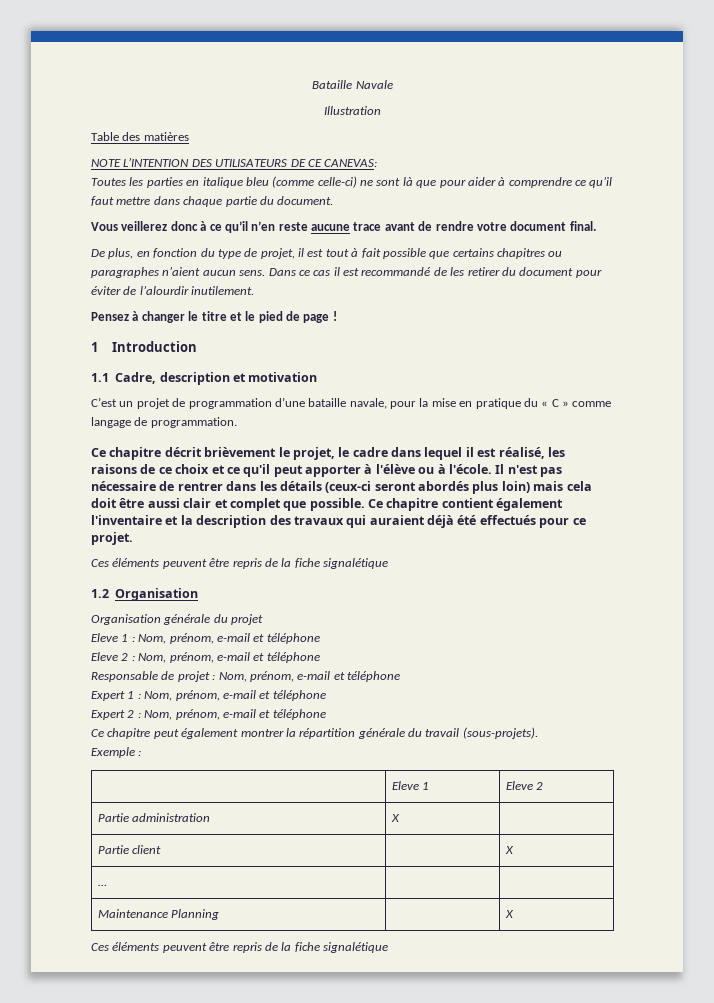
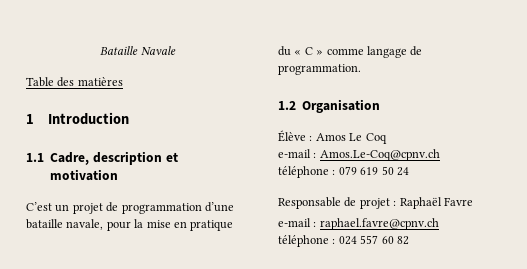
- Illustration
- NOTE L’INTENTION DES UTILISATEURS DE CE CANEVAS:
- Toutes les parties en italique bleu (comme celle-ci) ne sont là que pour aider à comprendre ce qu’il faut mettre dans chaque partie du document.
- Vous veillerez donc à ce qu’il n’en reste aucune trace avant de rendre votre document final.
- De plus, en fonction du type de projet, il est tout à fait possible que certains chapitres ou paragraphes n’aient aucun sens. Dans ce cas il est recommandé de les retirer du document pour éviter de l’alourdir inutilement.
- Pensez à changer le titre et le pied de page !
- Ce chapitre décrit brièvement le projet, le cadre dans lequel il est réalisé, les raisons de ce choix et ce qu'il peut apporter à l'élève ou à l'école. Il n'est pas nécessaire de rentrer dans les détails (ceux-ci seront abordés plus loin) mais cela doit être aussi clair et complet que possible. Ce chapitre contient également l'inventaire et la description des travaux qui auraient déjà été effectués pour ce projet.
- Ces éléments peuvent être repris de la fiche signalétique
  1.2 Organisation
- Organisation générale du projet
- Eleve 1 : Nom, prénom, e-mail et téléphone
- Eleve 2 : Nom, prénom, e-mail et téléphone
- Responsable de projet : Nom, prénom, e-mail et téléphone
- Expert 1 : Nom, prénom, e-mail et téléphone
- Expert 2 : Nom, prénom, e-mail et téléphone
- Ce chapitre peut également montrer la répartition générale du travail (sous-projets).
- Exemple :
- | Eleve 1 | Eleve 2
- Partie administration | X |
- Partie client | | X
- … | |
- Maintenance Planning | | X
- Ces éléments peuvent être repris de la fiche signalétique
+ Élève : Amos Le Coq
+ e-mail : Amos.Le-Coq@cpnv.ch
+ téléphone : 079 619 50 24
+ Responsable de projet : Raphaël Favre
+ e-mail : raphael.favre@cpnv.ch
+ téléphone : 024 557 60 82

